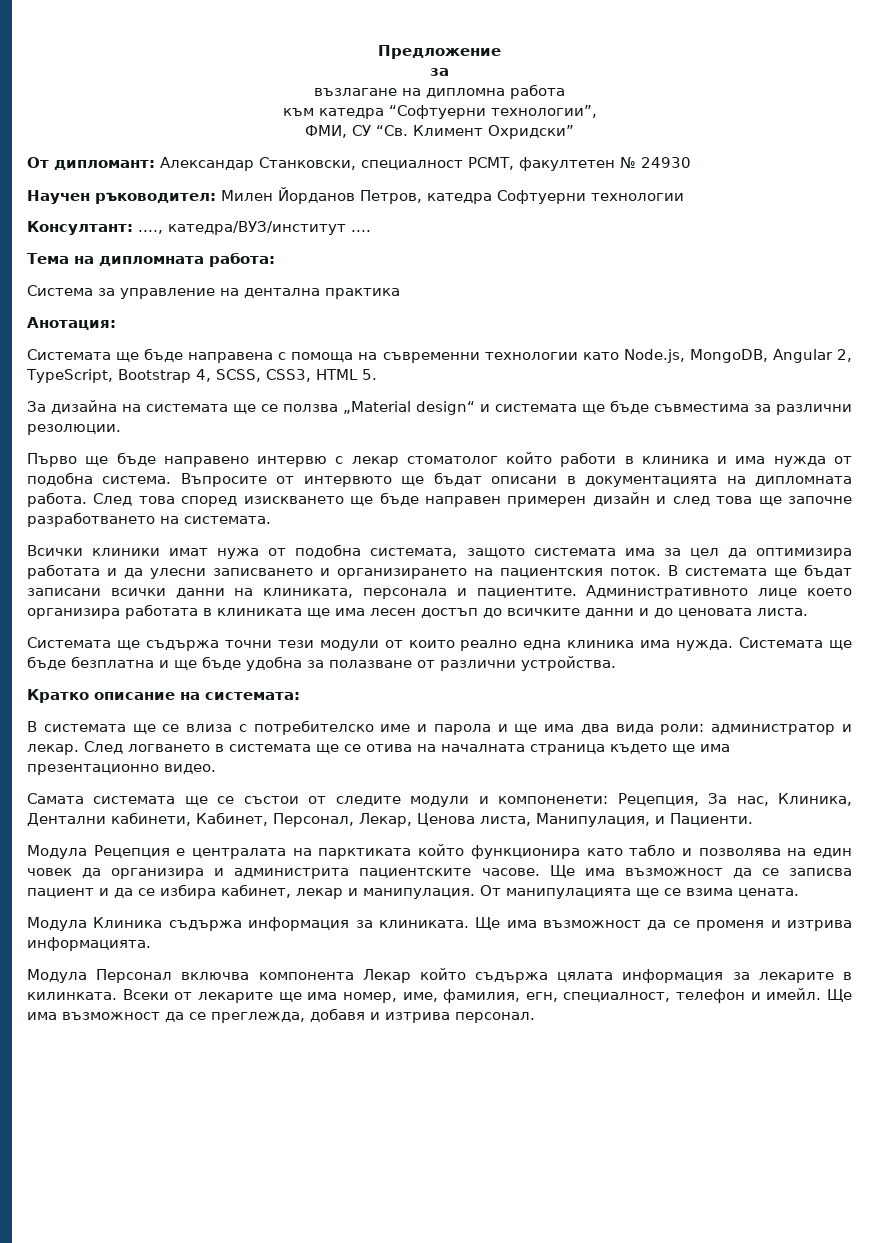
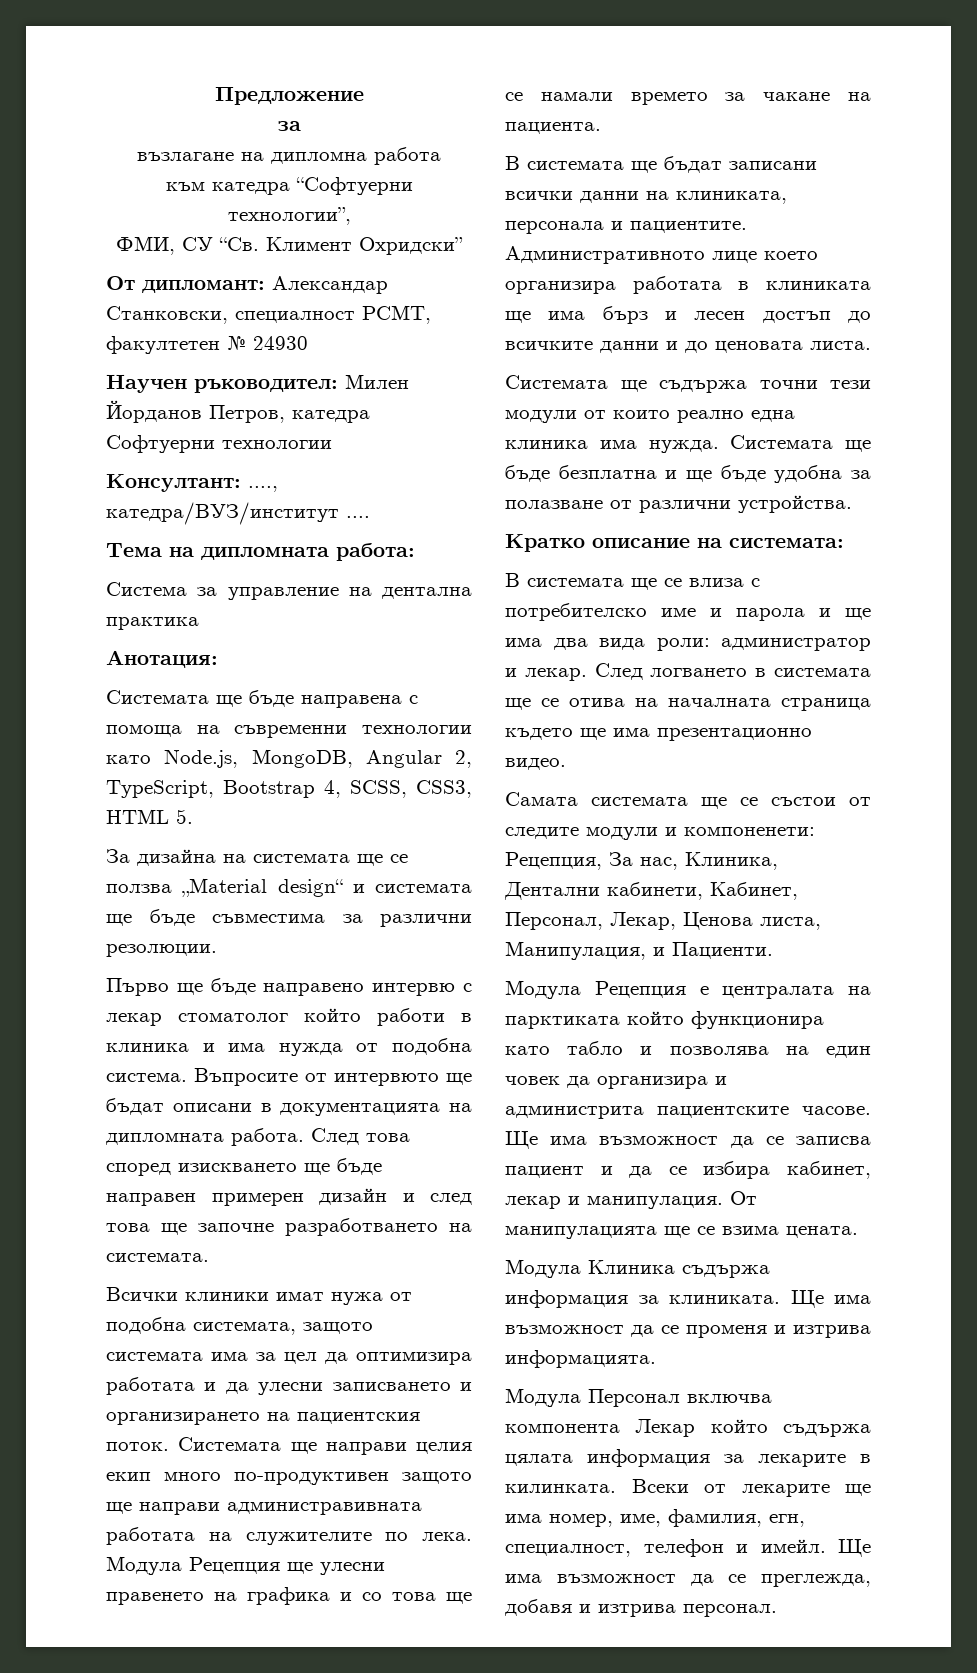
- Всички клиники имат нужа от подобна системата, защото системата има за цел да оптимизира работата и да улесни записването и организирането на пациентския поток. В системата ще бъдат записани всички данни на клиниката, персонала и пациентите.
+ Всички клиники имат нужа от подобна системата, защото системата има за цел да оптимизира работата и да улесни записването и организирането на пациентския поток. Системата ще направи целия екип много по-продуктивен защото ще направи администравивната работата на служителите по лека. Модула Рецепция ще улесни правенето на графика и со това ще се намали времето за чакане на пациента.
+ В системата ще бъдат записани всички данни на клиниката, персонала и пациентите.
- Административното лице което организира работата в клиниката ще има лесен достъп до всичките данни и до ценовата листа.
+ Административното лице което организира работата в клиниката ще има бърз и лесен достъп до всичките данни и до ценовата листа.

